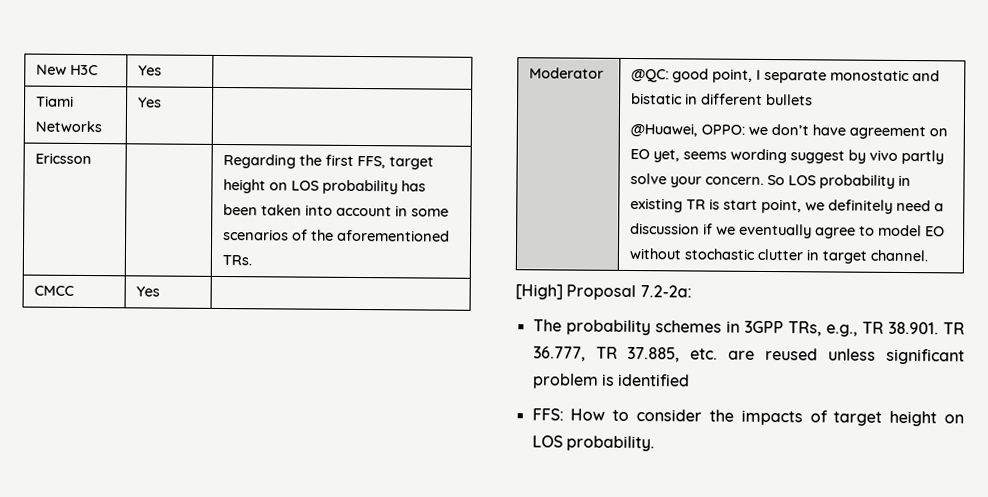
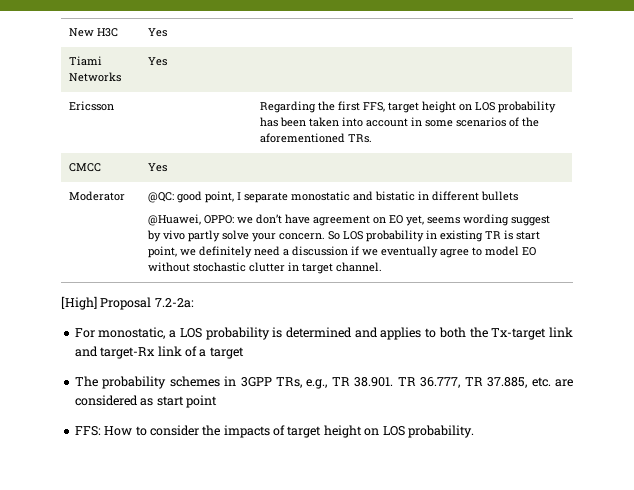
+ For monostatic, a LOS probability is determined and applies to both the Tx-target link and target-Rx link of a target
- The probability schemes in 3GPP TRs, e.g., TR 38.901. TR 36.777, TR 37.885, etc. are reused unless significant problem is identified
+ The probability schemes in 3GPP TRs, e.g., TR 38.901. TR 36.777, TR 37.885, etc. are considered as start point

